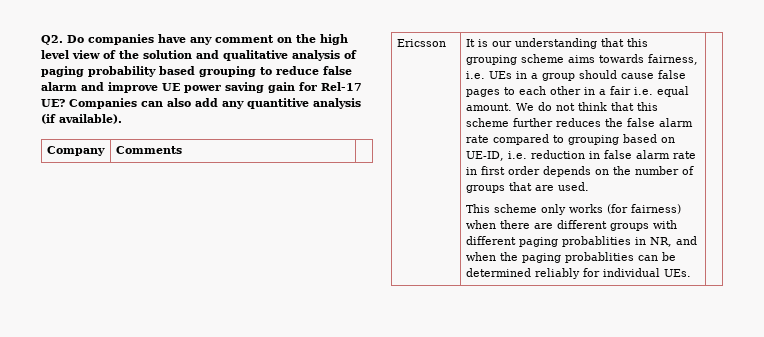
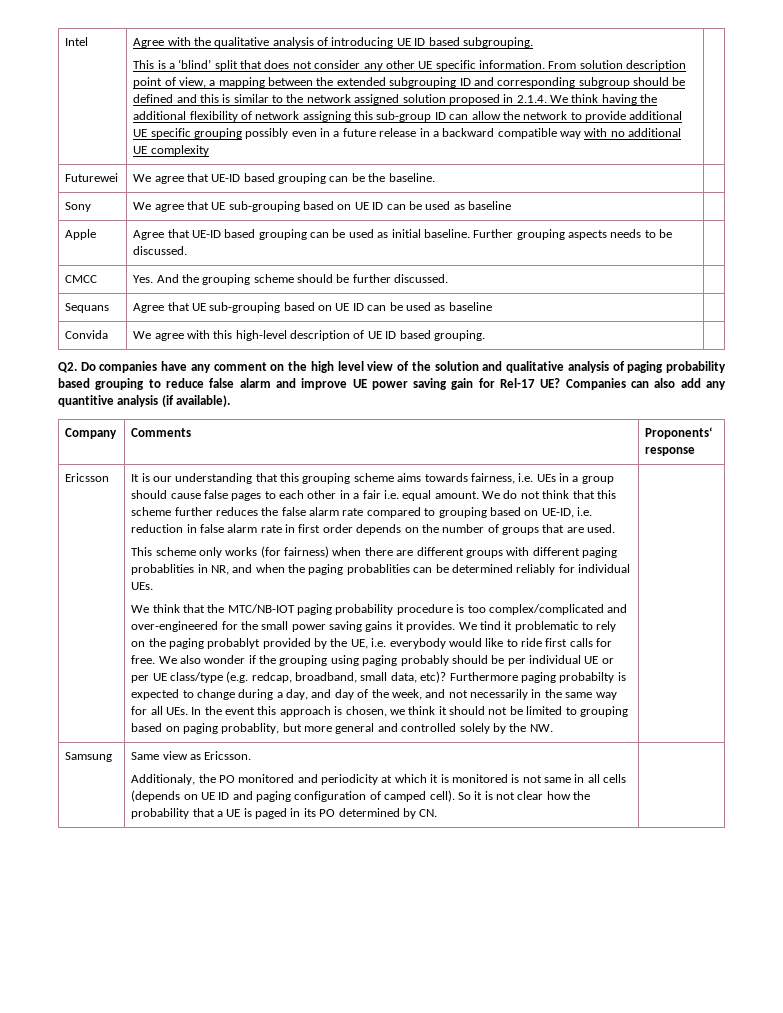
+ Intel | Agree with the qualitative analysis of introducing UE ID based subgrouping.
+ This is a ‘blind’ split that does not consider any other UE specific information. From solution description point of view, a mapping between the extended subgrouping ID and corresponding subgroup should be defined and this is similar to the network assigned solution proposed in 2.1.4. We think having the additional flexibility of network assigning this sub-group ID can allow the network to provide additional UE specific grouping possibly even in a future release in a backward compatible way with no additional UE complexity |
+ Futurewei | We agree that UE-ID based grouping can be the baseline. |
+ Sony | We agree that UE sub-grouping based on UE ID can be used as baseline |
+ Apple | Agree that UE-ID based grouping can be used as initial baseline. Further grouping aspects needs to be discussed. |
+ CMCC | Yes. And the grouping scheme should be further discussed. |
+ Sequans | Agree that UE sub-grouping based on UE ID can be used as baseline |
+ Convida | We agree with this high-level description of UE ID based grouping. |
- Company | Comments |
+ Company | Comments | Proponents‘ response
+ We think that the MTC/NB-IOT paging probability procedure is too complex/complicated and over-engineered for the small power saving gains it provides. We tind it problematic to rely on the paging probablyt provided by the UE, i.e. everybody would like to ride first calls for free. We also wonder if the grouping using paging probably should be per individual UE or per UE class/type (e.g. redcap, broadband, small data, etc)? Furthermore paging probabilty is expected to change during a day, and day of the week, and not necessarily in the same way for all UEs. In the event this approach is chosen, we think it should not be limited to grouping based on paging probablity, but more general and controlled solely by the NW. |
+ Samsung | Same view as Ericsson.
+ Additionaly, the PO monitored and periodicity at which it is monitored is not same in all cells (depends on UE ID and paging configuration of camped cell). So it is not clear how the probability that a UE is paged in its PO determined by CN.

